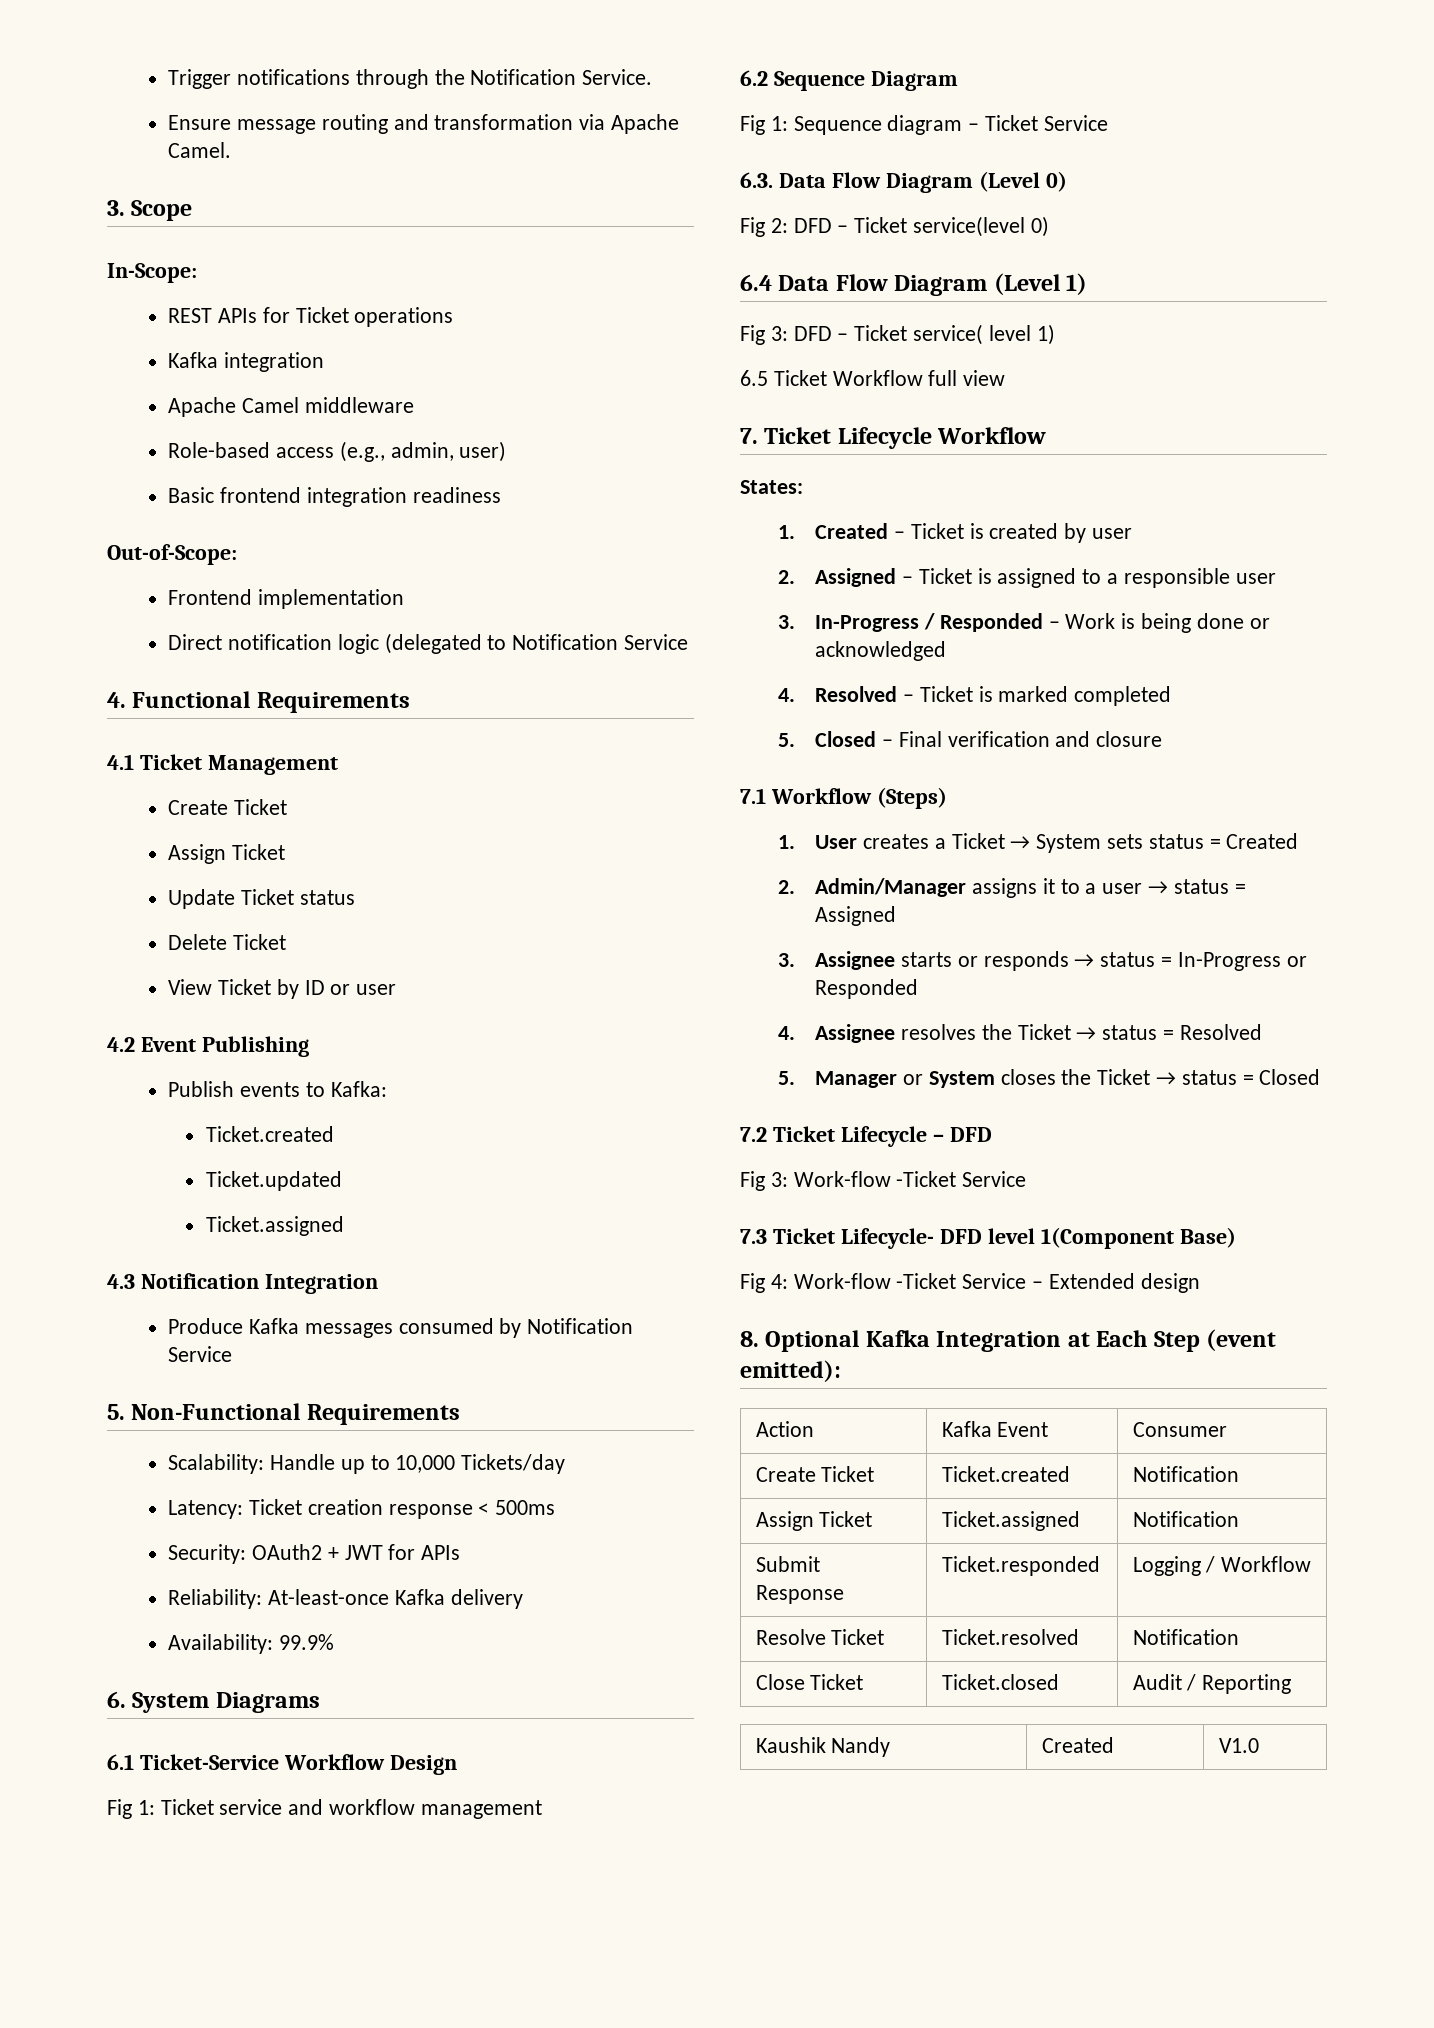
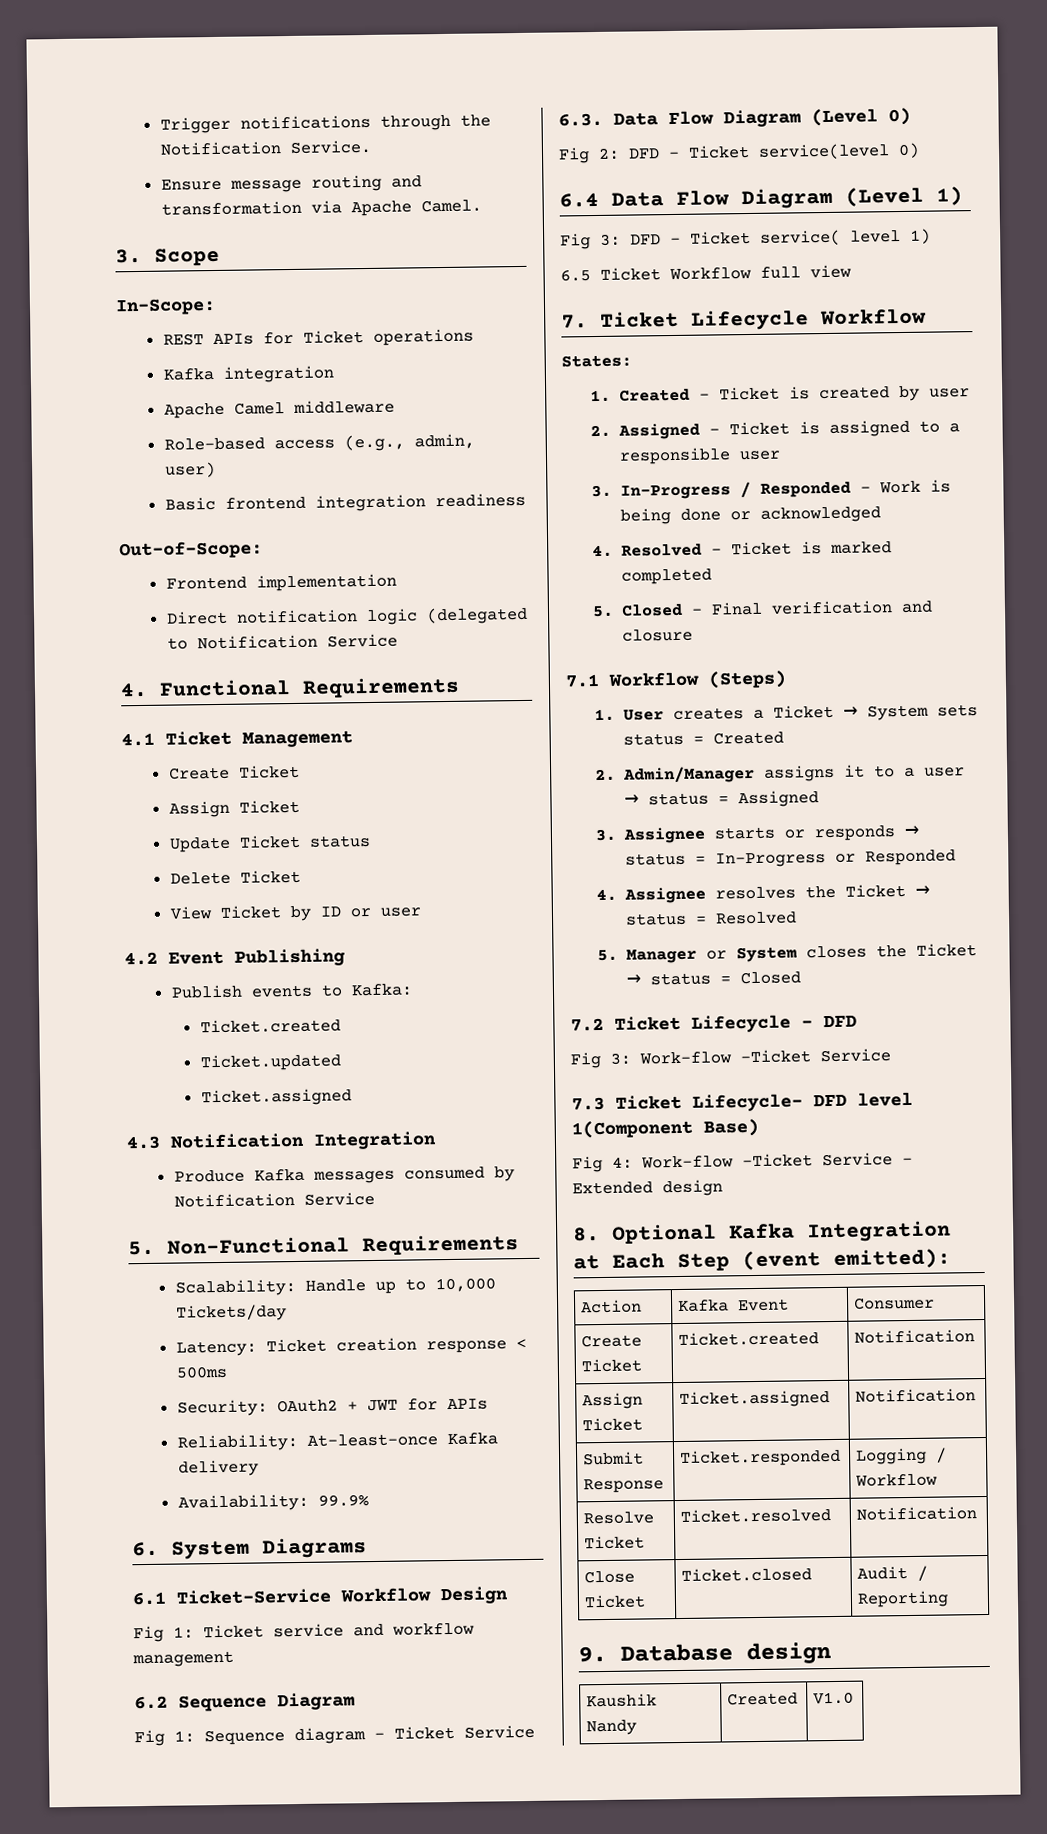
+ 9. Database design

